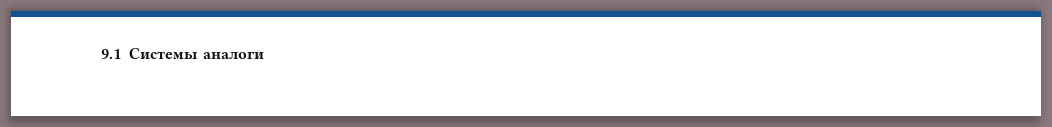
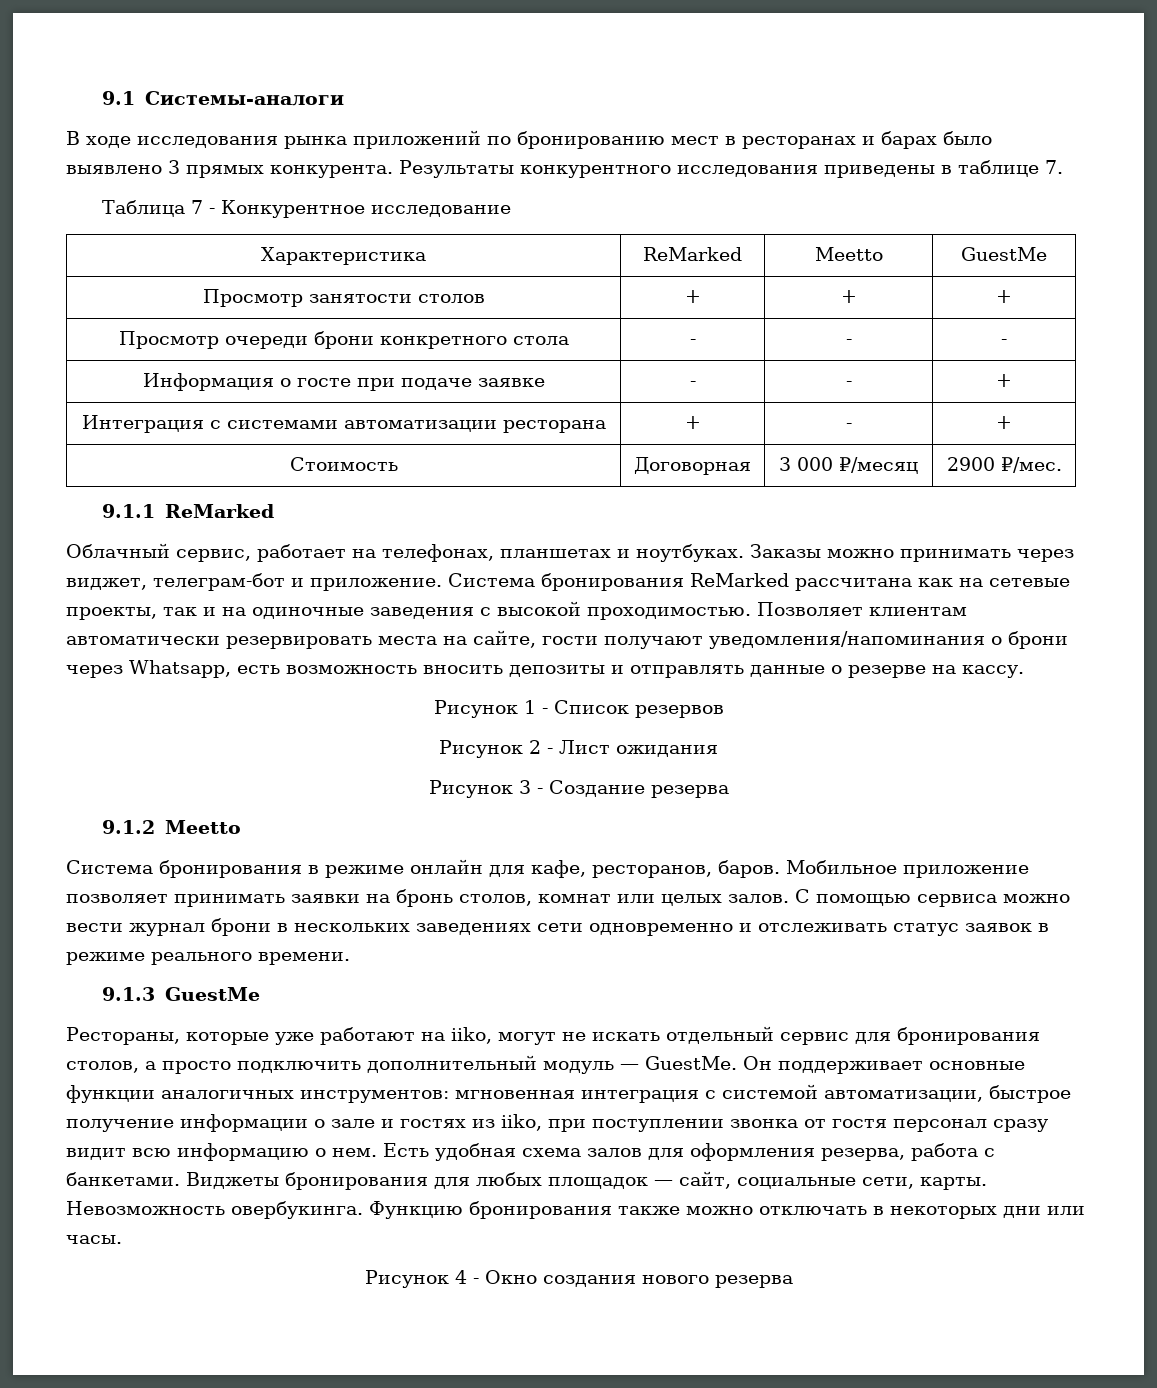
- 9.1 Системы аналоги
+ 9.1 Системы-аналоги
+ В ходе исследования рынка приложений по бронированию мест в ресторанах и барах было выявлено 3 прямых конкурента. Результаты конкурентного исследования приведены в таблице 7.
+ Таблица 7 - Конкурентное исследование
+ Характеристика | ReMarked | Meetto | GuestMe
+ Просмотр занятости столов | + | + | +
+ Просмотр очереди брони конкретного стола | - | - | -
+ Информация о госте при подаче заявке | - | - | +
+ Интеграция с системами автоматизации ресторана | + | - | +
+ Стоимость | Договорная | 3 000 ₽/месяц | 2900 ₽/мес.
+ 9.1.1 ReMarked
+ Облачный сервис, работает на телефонах, планшетах и ноутбуках. Заказы можно принимать через виджет, телеграм-бот и приложение. Система бронирования ReMarked рассчитана как на сетевые проекты, так и на одиночные заведения с высокой проходимостью. Позволяет клиентам автоматически резервировать места на сайте, гости получают уведомления/напоминания о брони через Whatsapp, есть возможность вносить депозиты и отправлять данные о резерве на кассу.
+ Рисунок 1 - Список резервов
+ Рисунок 2 - Лист ожидания
+ Рисунок 3 - Создание резерва
+ 9.1.2 Meetto
+ Система бронирования в режиме онлайн для кафе, ресторанов, баров. Мобильное приложение позволяет принимать заявки на бронь столов, комнат или целых залов. С помощью сервиса можно вести журнал брони в нескольких заведениях сети одновременно и отслеживать статус заявок в режиме реального времени.
+ 9.1.3 GuestMe
+ Рестораны, которые уже работают на iiko, могут не искать отдельный сервис для бронирования столов, а просто подключить дополнительный модуль — GuestMe. Он поддерживает основные функции аналогичных инструментов: мгновенная интеграция с системой автоматизации, быстрое получение информации о зале и гостях из iiko, при поступлении звонка от гостя персонал сразу видит всю информацию о нем. Есть удобная схема залов для оформления резерва, работа с банкетами. Виджеты бронирования для любых площадок — сайт, социальные сети, карты. Невозможность овербукинга. Функцию бронирования также можно отключать в некоторых дни или часы.
+ Рисунок 4 - Окно создания нового резерва

